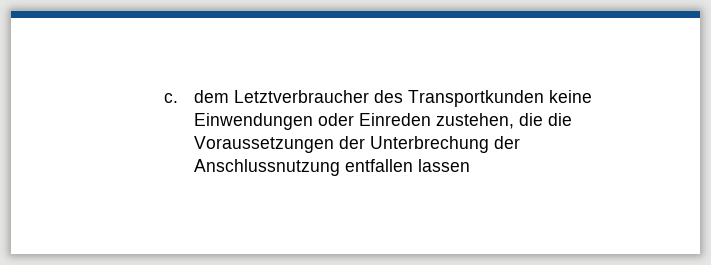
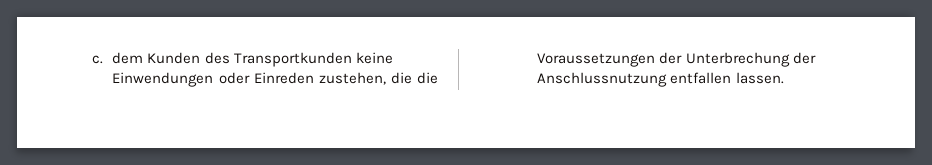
- c. dem Letztverbraucher des Transportkunden keine Einwendungen oder Einreden zustehen, die die Voraussetzungen der Unterbrechung der Anschlussnutzung entfallen lassen
+ c. dem Kunden des Transportkunden keine Einwendungen oder Einreden zustehen, die die Voraussetzungen der Unterbrechung der Anschlussnutzung entfallen lassen.

